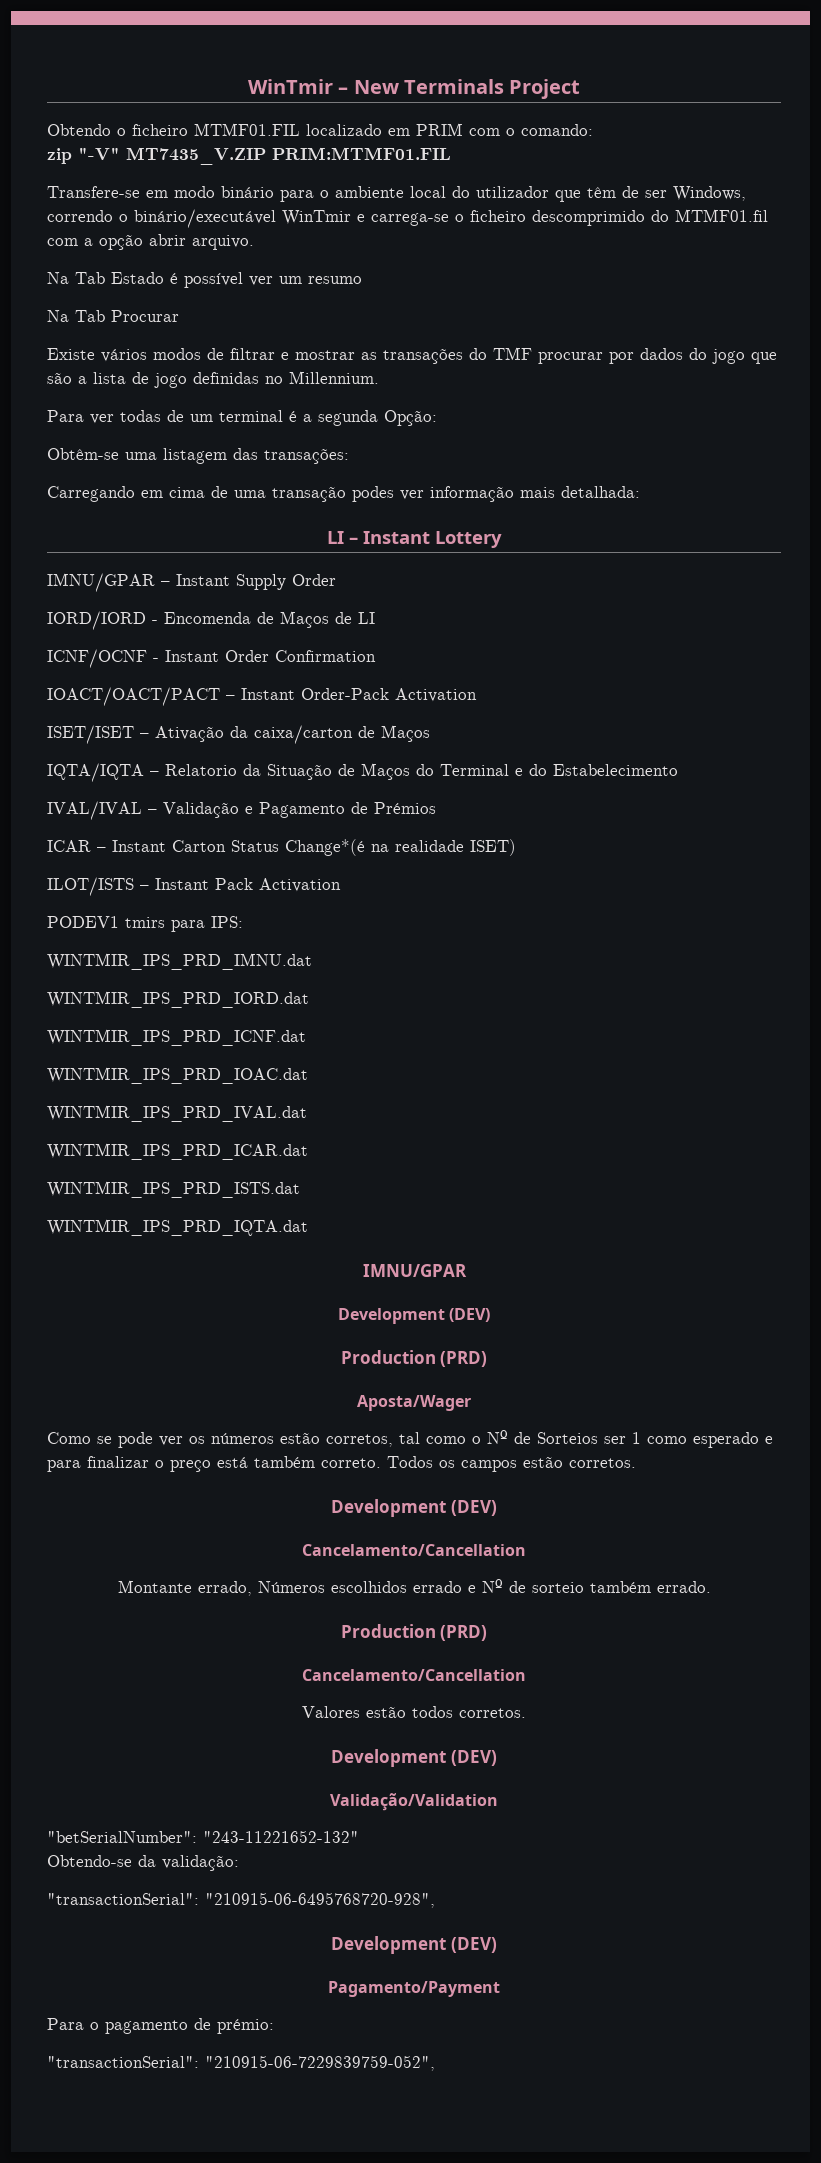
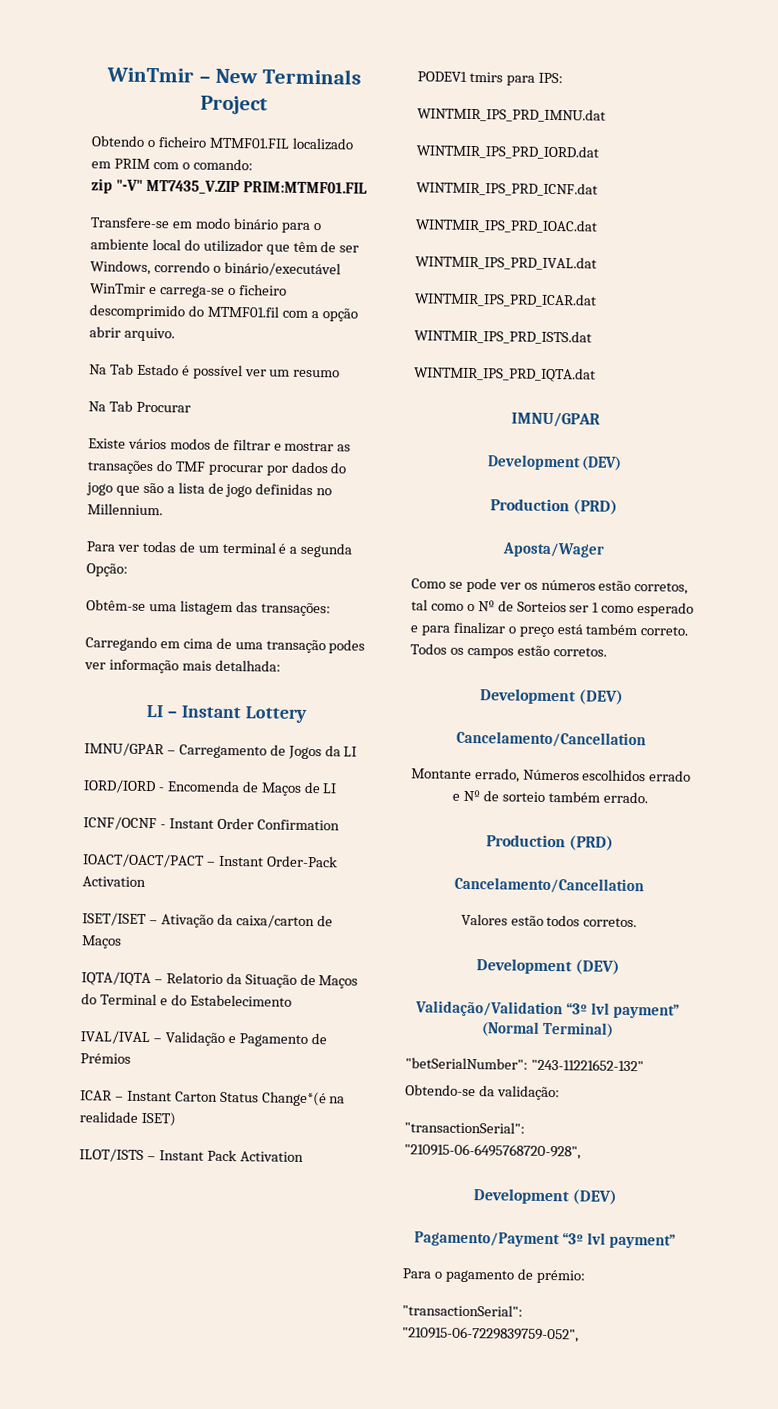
- IMNU/GPAR – Instant Supply Order
+ IMNU/GPAR – Carregamento de Jogos da LI
- Validação/Validation
+ Validação/Validation “3º lvl payment” (Normal Terminal)
- Pagamento/Payment
+ Pagamento/Payment “3º lvl payment”

